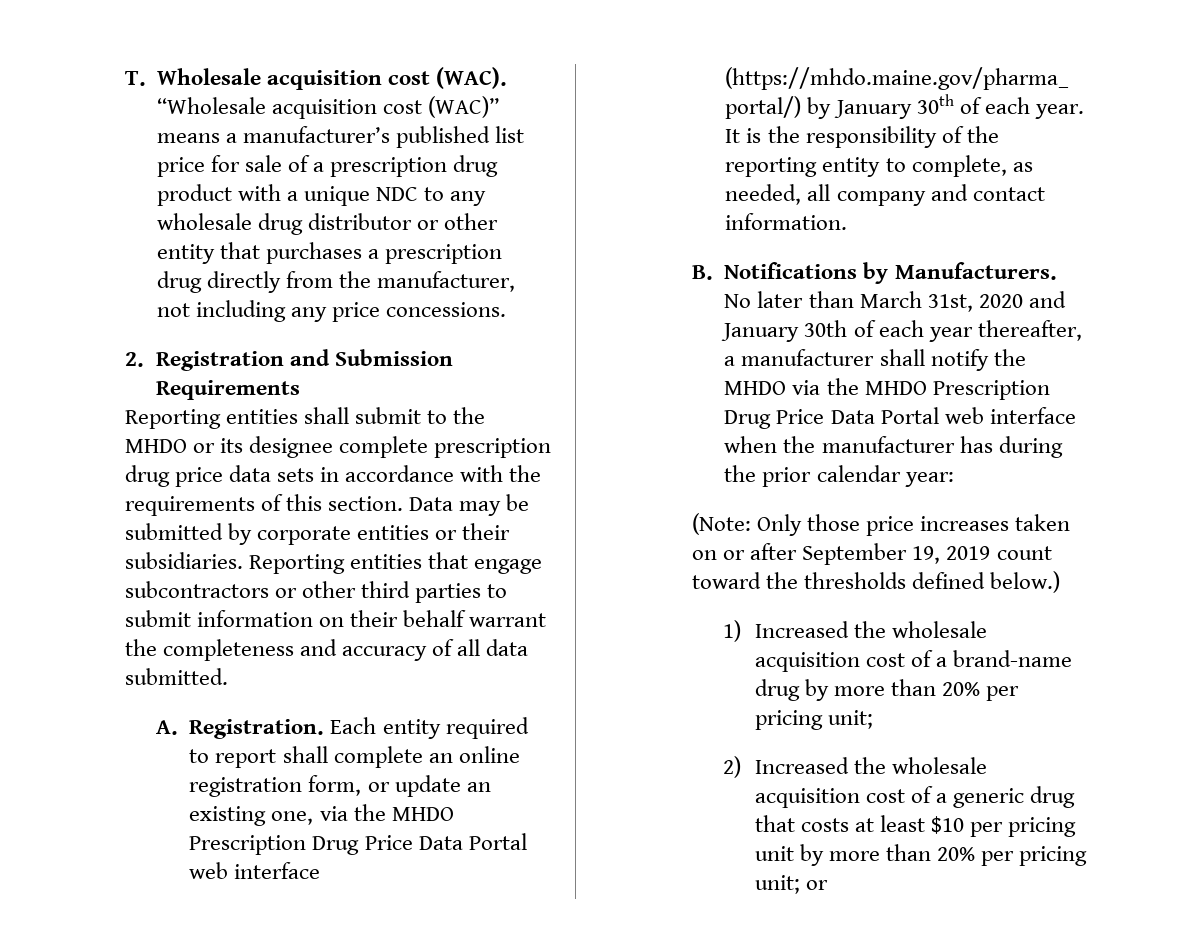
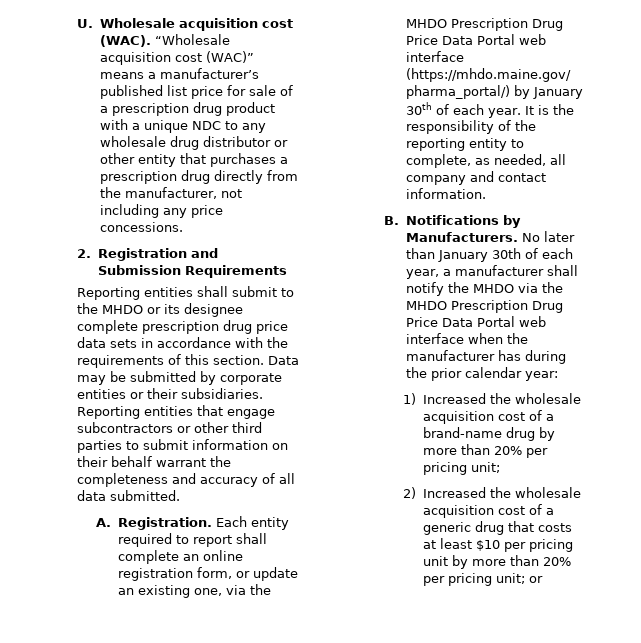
- T. Wholesale acquisition cost (WAC).
+ U. Wholesale acquisition cost (WAC).
- No later than March 31st, 2020 and January 30th of each year thereafter, a manufacturer shall notify the MHDO via the MHDO Prescription Drug Price Data Portal web interface when the manufacturer has during the prior calendar year:
+ No later than January 30th of each year, a manufacturer shall notify the MHDO via the MHDO Prescription Drug Price Data Portal web interface when the manufacturer has during the prior calendar year:
- (Note: Only those price increases taken on or after September 19, 2019 count toward the thresholds defined below.)

